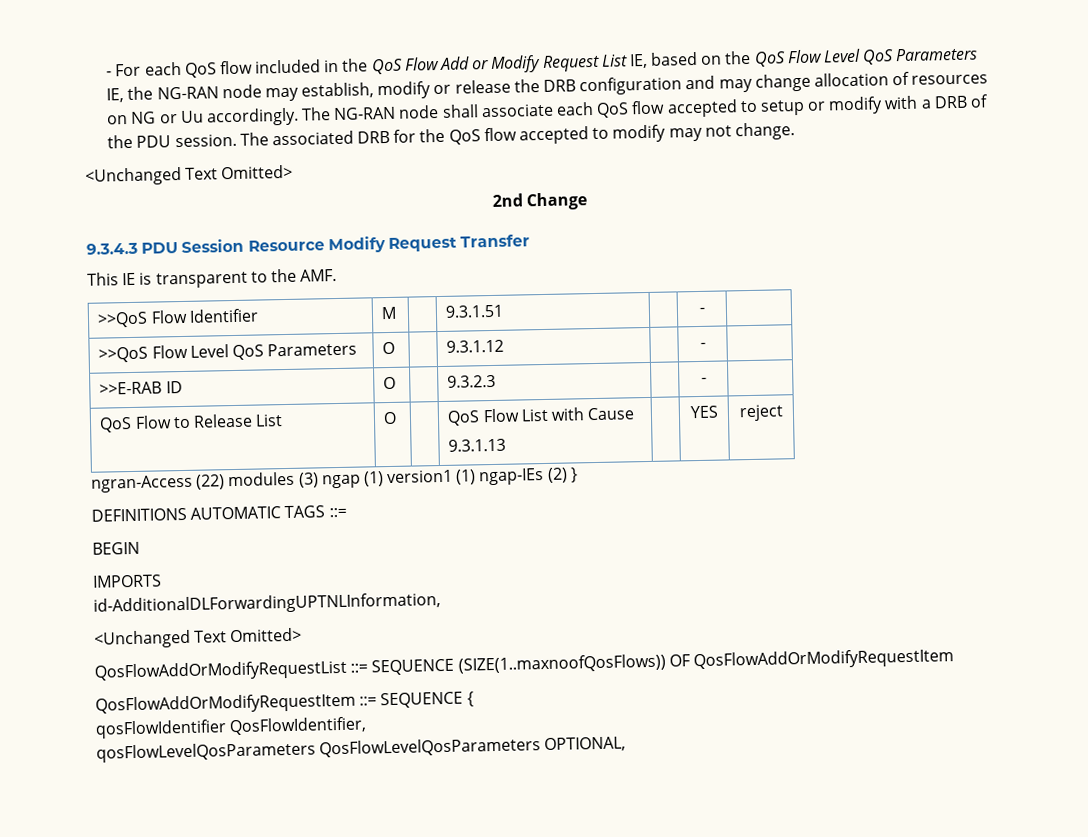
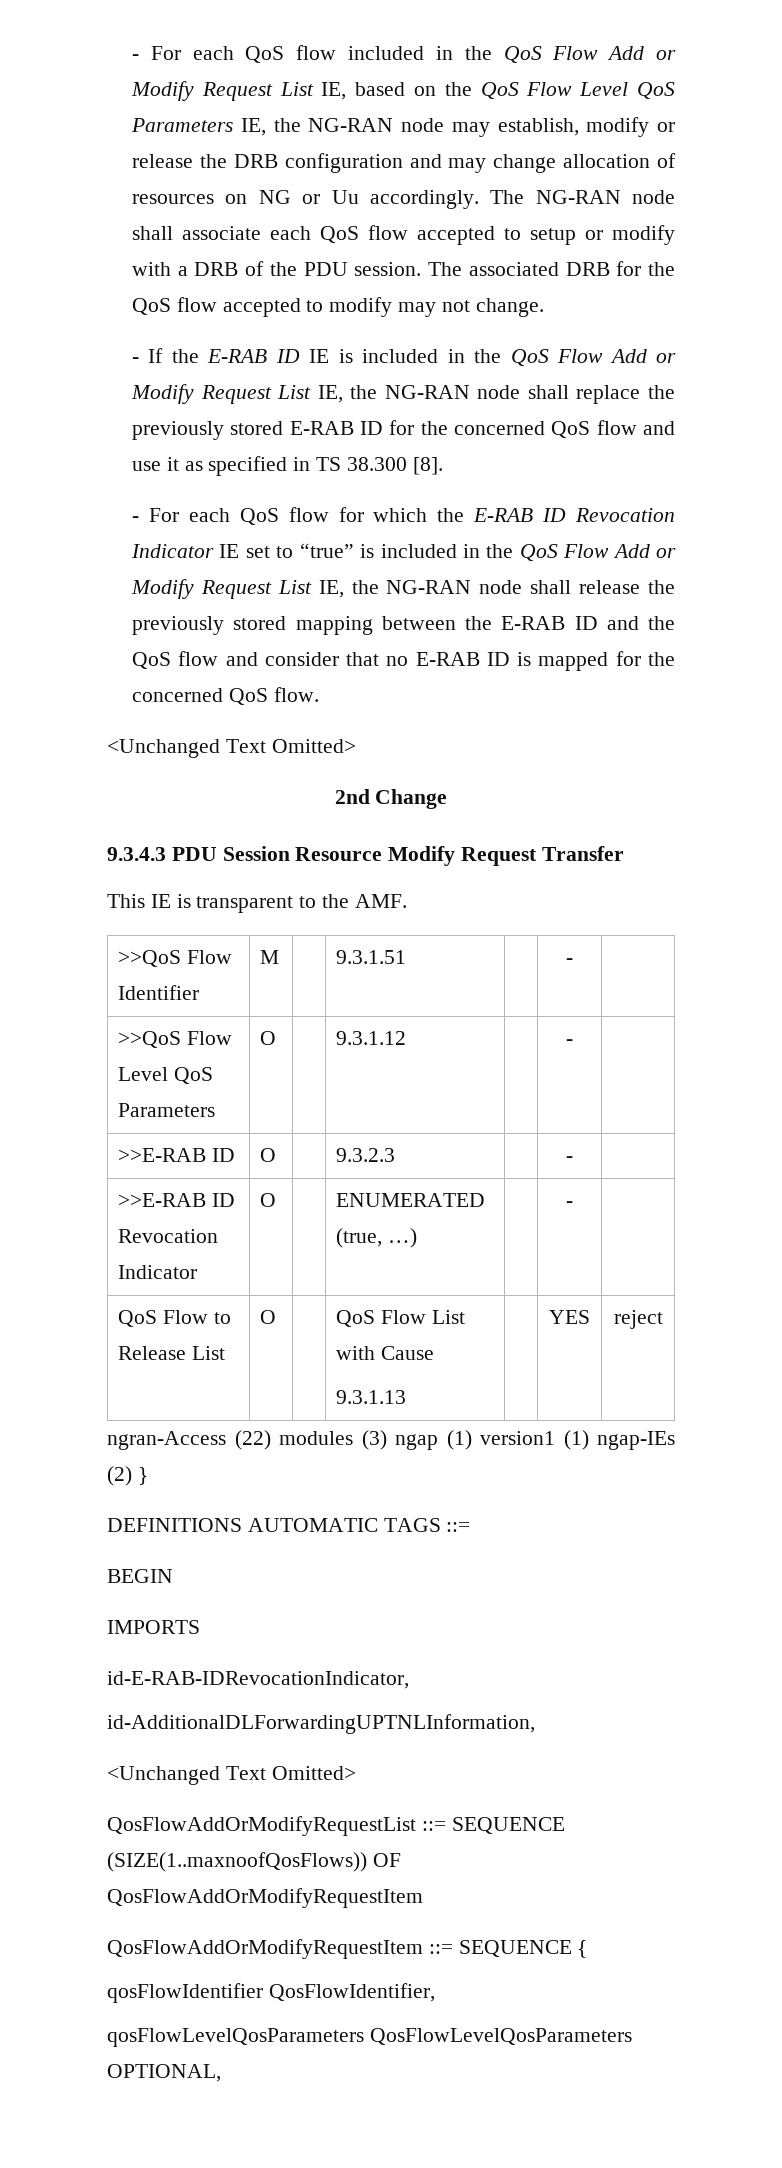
+ - If the E-RAB ID IE is included in the QoS Flow Add or Modify Request List IE, the NG-RAN node shall replace the previously stored E-RAB ID for the concerned QoS flow and use it as specified in TS 38.300 [8].
+ - For each QoS flow for which the E-RAB ID Revocation Indicator IE set to “true” is included in the QoS Flow Add or Modify Request List IE, the NG-RAN node shall release the previously stored mapping between the E-RAB ID and the QoS flow and consider that no E-RAB ID is mapped for the concerned QoS flow.
+ >>E-RAB ID Revocation Indicator | O | | ENUMERATED (true, …) | | - |
+ id-E-RAB-IDRevocationIndicator,

